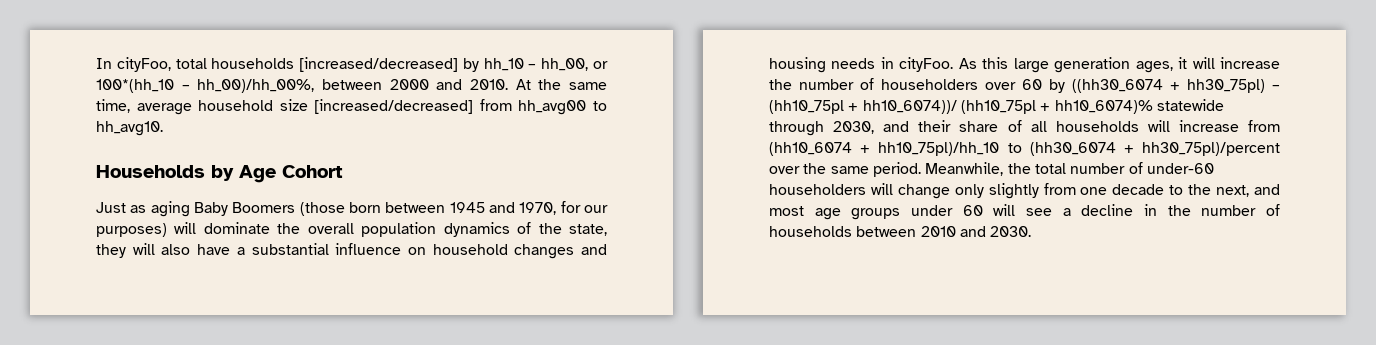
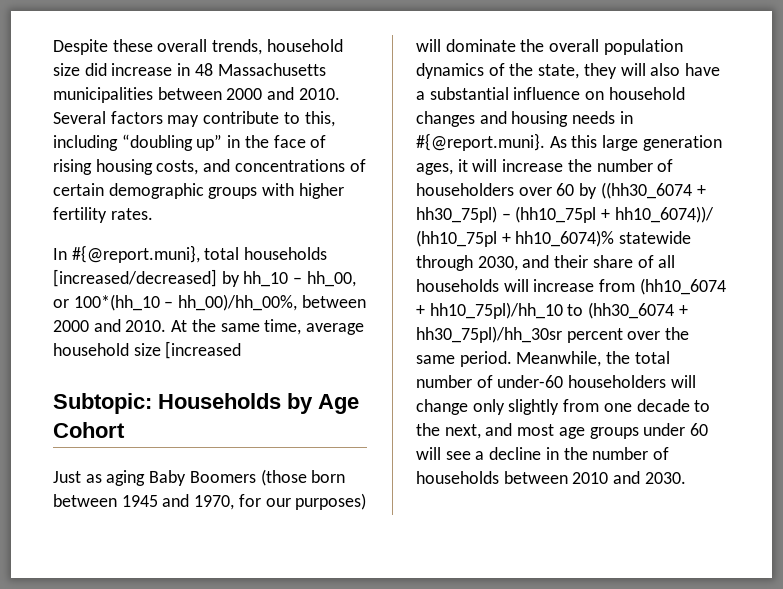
- In cityFoo, total households [increased/decreased] by hh_10 – hh_00, or 100*(hh_10 – hh_00)/hh_00%, between 2000 and 2010.
+ Despite these overall trends, household size did increase in 48 Massachusetts municipalities between 2000 and 2010. Several factors may contribute to this, including “doubling up” in the face of rising housing costs, and concentrations of certain demographic groups with higher fertility rates.
+ In #{@report.muni}, total households [increased/decreased] by hh_10 – hh_00, or 100*(hh_10 – hh_00)/hh_00%, between 2000 and 2010.
- At the same time, average household size [increased/decreased] from hh_avg00 to hh_avg10.
- Households by Age Cohort
+ At the same time, average household size [increased
+ Subtopic: Households by Age Cohort
- Just as aging Baby Boomers (those born between 1945 and 1970, for our purposes) will dominate the overall population dynamics of the state, they will also have a substantial influence on household changes and housing needs in cityFoo. As this large generation ages, it will increase the number of householders over 60 by ((hh30_6074 + hh30_75pl) – (hh10_75pl + hh10_6074))/ (hh10_75pl + hh10_6074)% statewide through 2030, and their share of all households will increase from (hh10_6074 + hh10_75pl)/hh_10 to (hh30_6074 + hh30_75pl)/percent over the same period.
+ Just as aging Baby Boomers (those born between 1945 and 1970, for our purposes) will dominate the overall population dynamics of the state, they will also have a substantial influence on household changes and housing needs in #{@report.muni}. As this large generation ages, it will increase the number of householders over 60 by ((hh30_6074 + hh30_75pl) – (hh10_75pl + hh10_6074))/ (hh10_75pl + hh10_6074)% statewide through 2030, and their share of all households will increase from (hh10_6074 + hh10_75pl)/hh_10 to (hh30_6074 + hh30_75pl)/hh_30sr percent over the same period.

